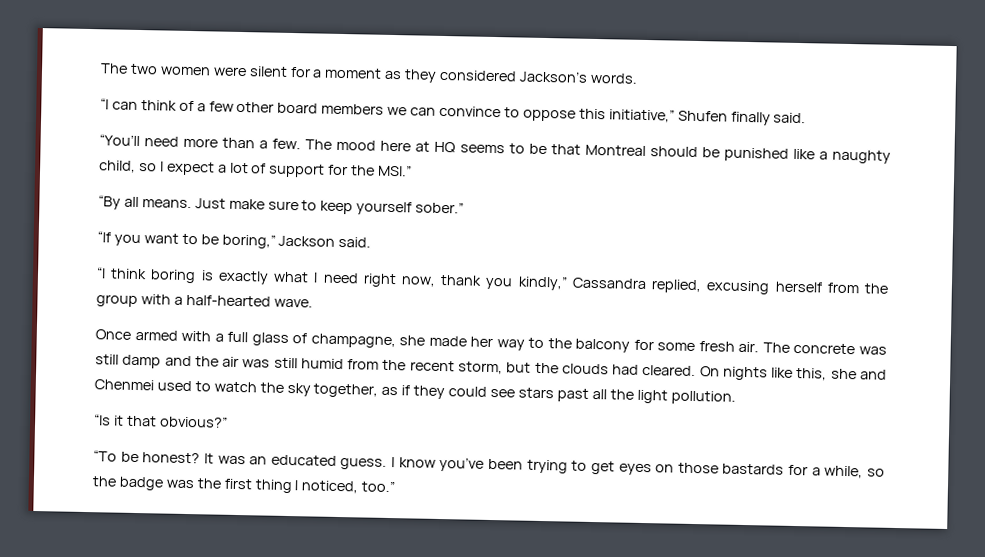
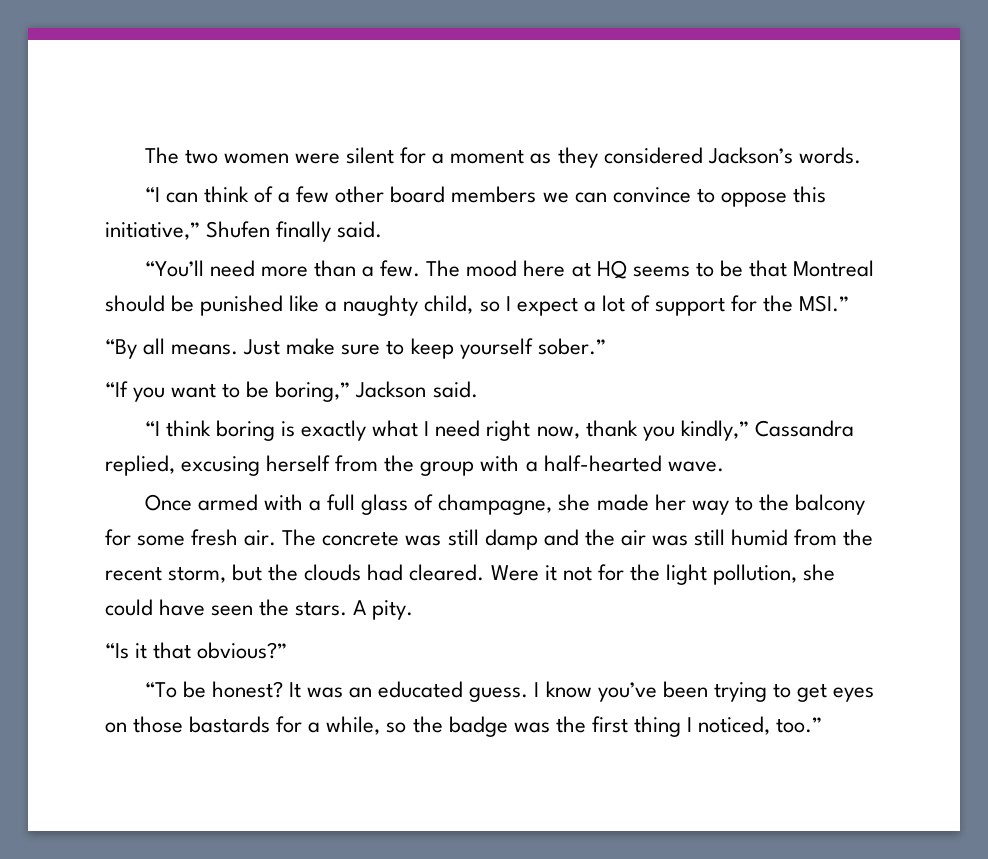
- On nights like this, she and Chenmei used to watch the sky together, as if they could see stars past all the light pollution.
+ Were it not for the light pollution, she could have seen the stars. A pity.

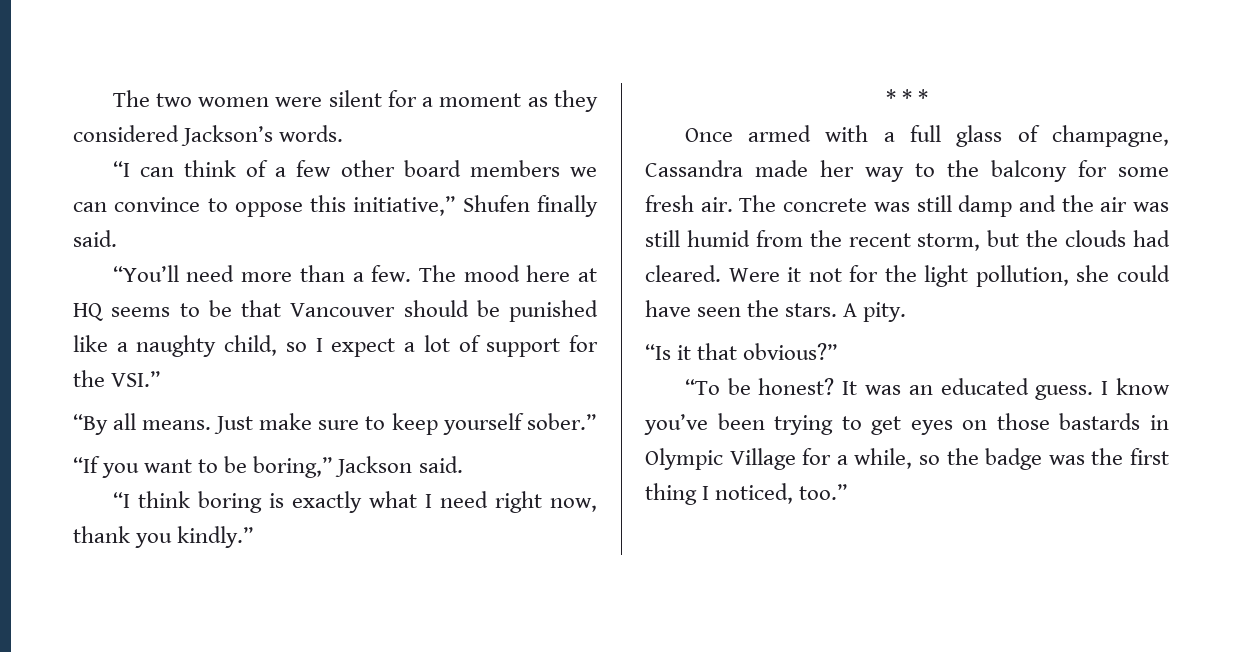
- The mood here at HQ seems to be that Montreal should be punished like a naughty child, so I expect a lot of support for the MSI.”
+ The mood here at HQ seems to be that Vancouver should be punished like a naughty child, so I expect a lot of support for the VSI.”
- “I think boring is exactly what I need right now, thank you kindly,” Cassandra replied, excusing herself from the group with a half-hearted wave.
+ “I think boring is exactly what I need right now, thank you kindly.”
+ * * *
- Once armed with a full glass of champagne, she made her way to the balcony for some fresh air.
+ Once armed with a full glass of champagne, Cassandra made her way to the balcony for some fresh air.
- I know you’ve been trying to get eyes on those bastards for a while, so the badge was the first thing I noticed, too.”
+ I know you’ve been trying to get eyes on those bastards in Olympic Village for a while, so the badge was the first thing I noticed, too.”

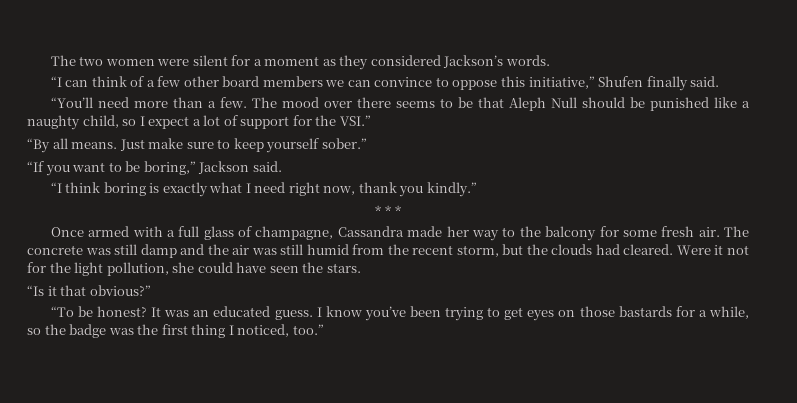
- The mood here at HQ seems to be that Vancouver should be punished like a naughty child, so I expect a lot of support for the VSI.”
+ The mood over there seems to be that Aleph Null should be punished like a naughty child, so I expect a lot of support for the VSI.”
- A pity.
- I know you’ve been trying to get eyes on those bastards in Olympic Village for a while, so the badge was the first thing I noticed, too.”
+ I know you’ve been trying to get eyes on those bastards for a while, so the badge was the first thing I noticed, too.”

